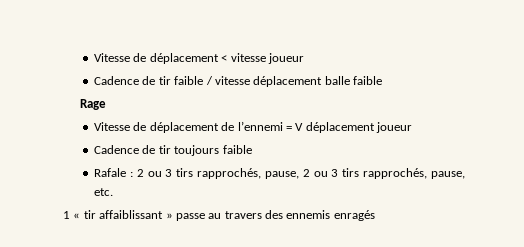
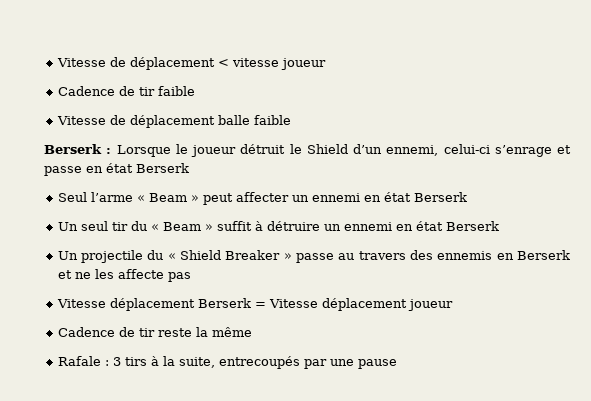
- Cadence de tir faible / vitesse déplacement balle faible
+ Cadence de tir faible
+ Vitesse de déplacement balle faible
- Rage
- Vitesse de déplacement de l’ennemi = V déplacement joueur
+ Berserk : Lorsque le joueur détruit le Shield d’un ennemi, celui-ci s’enrage et passe en état Berserk
+ Seul l’arme « Beam » peut affecter un ennemi en état Berserk
+ Un seul tir du « Beam » suffit à détruire un ennemi en état Berserk
+ Un projectile du « Shield Breaker » passe au travers des ennemis en Berserk et ne les affecte pas
+ Vitesse déplacement Berserk = Vitesse déplacement joueur
- Cadence de tir toujours faible
+ Cadence de tir reste la même
- Rafale : 2 ou 3 tirs rapprochés, pause, 2 ou 3 tirs rapprochés, pause, etc.
- 1 « tir affaiblissant » passe au travers des ennemis enragés
+ Rafale : 3 tirs à la suite, entrecoupés par une pause

